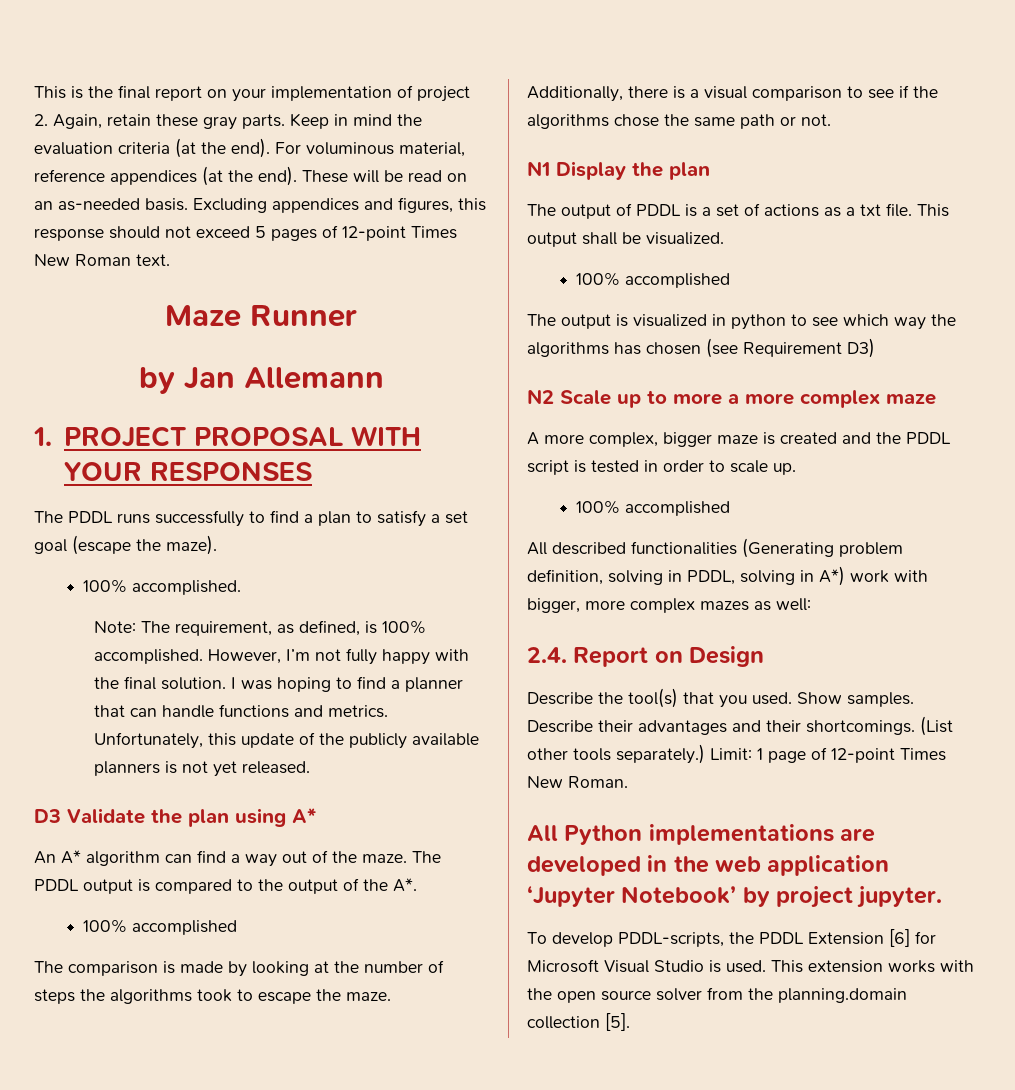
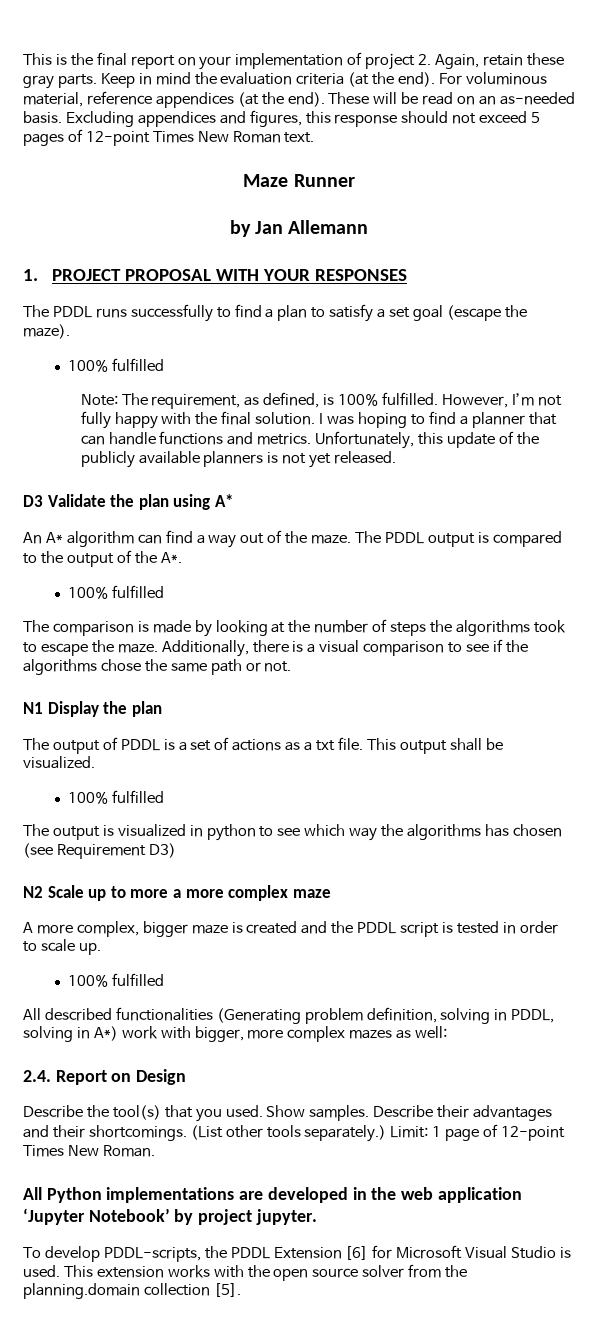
  The PDDL runs successfully to find a plan to satisfy a set goal (escape the maze).
- 100% accomplished.
+ 100% fulfilled
- Note: The requirement, as defined, is 100% accomplished.
+ Note: The requirement, as defined, is 100% fulfilled.
  The PDDL output is compared to the output of the A*.
- 100% accomplished
+ 100% fulfilled
  This output shall be visualized.
- 100% accomplished
+ 100% fulfilled
  A more complex, bigger maze is created and the PDDL script is tested in order to scale up.
- 100% accomplished
+ 100% fulfilled

